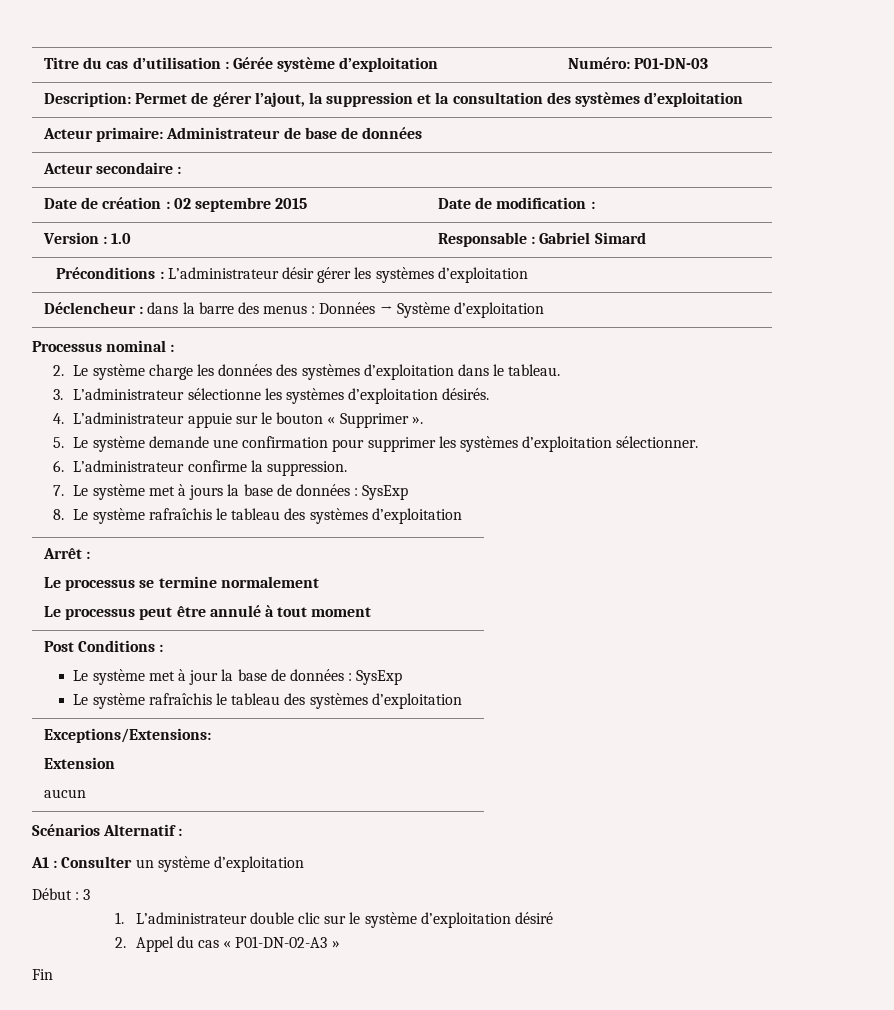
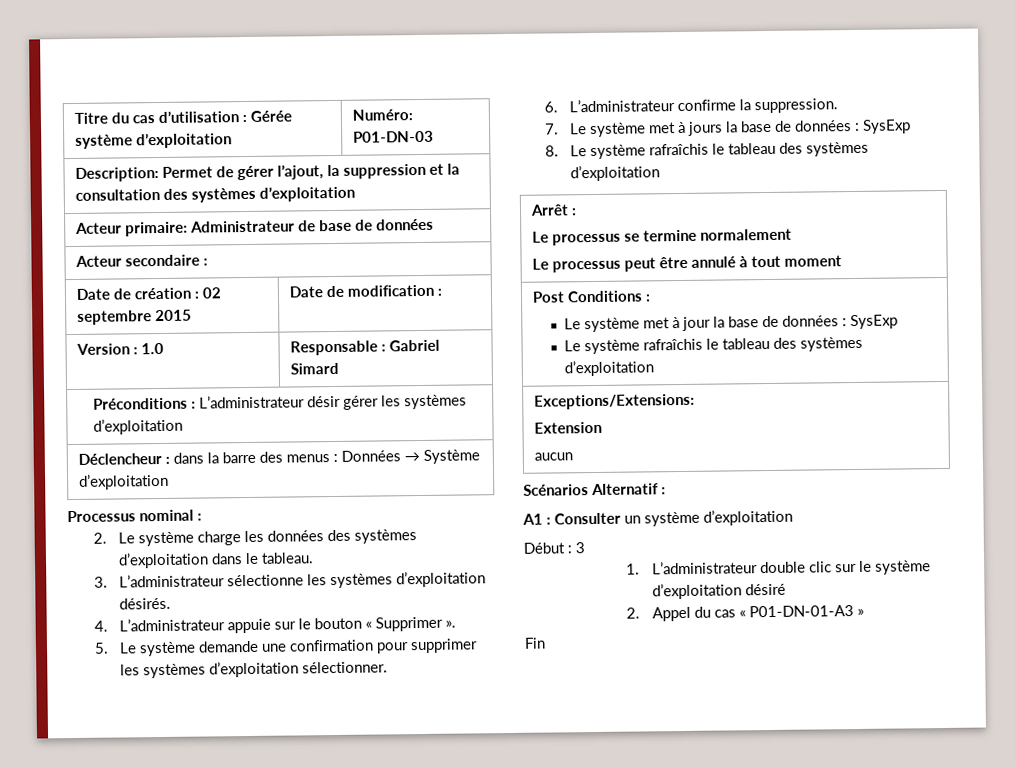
- 2. Appel du cas « P01-DN-02-A3 »
+ 2. Appel du cas « P01-DN-01-A3 »

